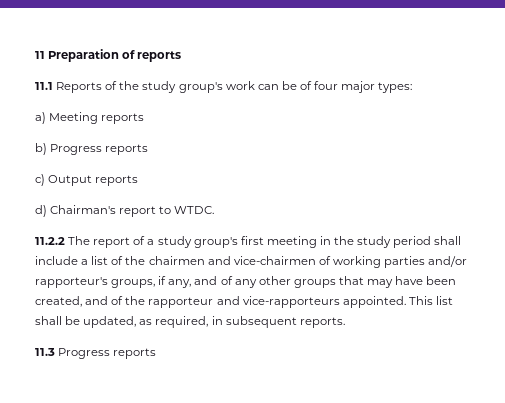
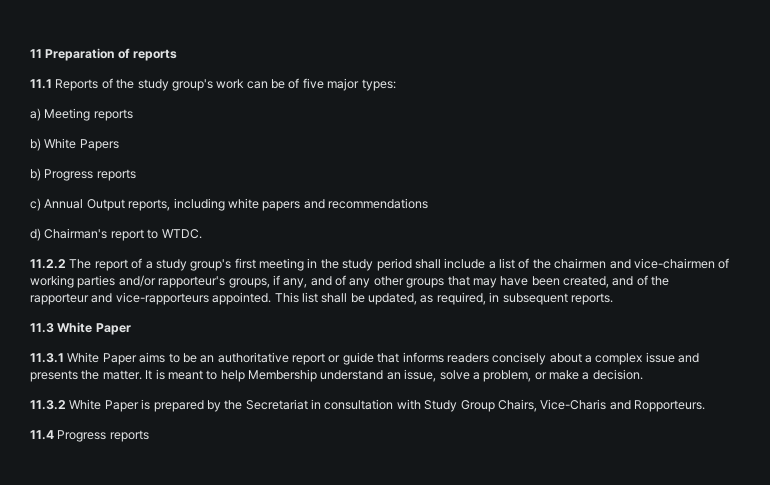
- 11.1 Reports of the study group's work can be of four major types:
+ 11.1 Reports of the study group's work can be of five major types:
+ b) White Papers
- c) Output reports
+ c) Annual Output reports, including white papers and recommendations
- 11.3 Progress reports
+ 11.3 White Paper
+ 11.3.1 White Paper aims to be an authoritative report or guide that informs readers concisely about a complex issue and presents the matter. It is meant to help Membership understand an issue, solve a problem, or make a decision.
+ 11.3.2 White Paper is prepared by the Secretariat in consultation with Study Group Chairs, Vice-Charis and Ropporteurs.
+ 11.4 Progress reports

